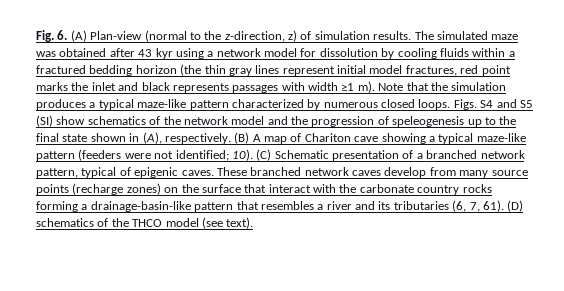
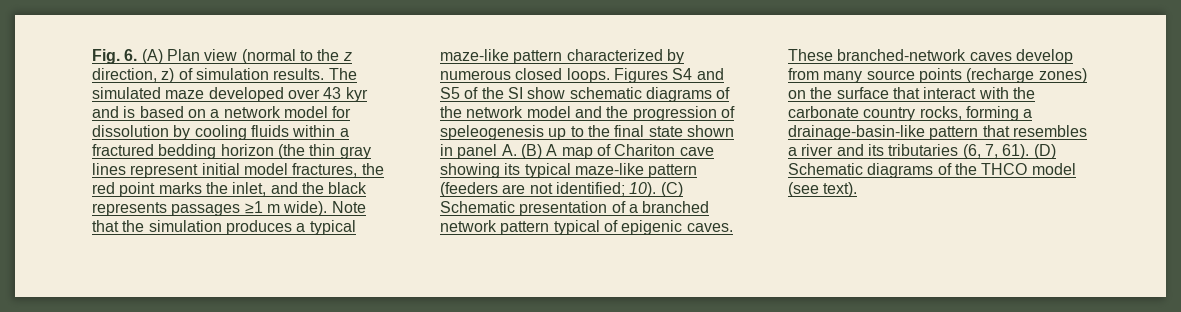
- Fig. 6. (A) Plan-view (normal to the z-direction, z) of simulation results.
+ Fig. 6. (A) Plan view (normal to the z direction, z) of simulation results.
- The simulated maze was obtained after 43 kyr using a network model for dissolution by cooling fluids within a fractured bedding horizon (the thin gray lines represent initial model fractures, red point marks the inlet and black represents passages with width ≥1 m).
+ The simulated maze developed over 43 kyr and is based on a network model for dissolution by cooling fluids within a fractured bedding horizon (the thin gray lines represent initial model fractures, the red point marks the inlet, and the black represents passages ≥1 m wide).
- Figs. S4 and S5 (SI) show schematics of the network model and the progression of speleogenesis up to the final state shown in (A), respectively. (B) A map of Chariton cave showing a typical maze-like pattern (feeders were not identified; 10).
+ Figures S4 and S5 of the SI show schematic diagrams of the network model and the progression of speleogenesis up to the final state shown in panel A. (B) A map of Chariton cave showing its typical maze-like pattern (feeders are not identified; 10).
- (C) Schematic presentation of a branched network pattern, typical of epigenic caves.
+ (C) Schematic presentation of a branched network pattern typical of epigenic caves.
- These branched network caves develop from many source points (recharge zones) on the surface that interact with the carbonate country rocks forming a drainage-basin-like pattern that resembles a river and its tributaries (6, 7, 61).
+ These branched-network caves develop from many source points (recharge zones) on the surface that interact with the carbonate country rocks, forming a drainage-basin-like pattern that resembles a river and its tributaries (6, 7, 61).
- (D) schematics of the THCO model (see text).
+ (D) Schematic diagrams of the THCO model (see text).

